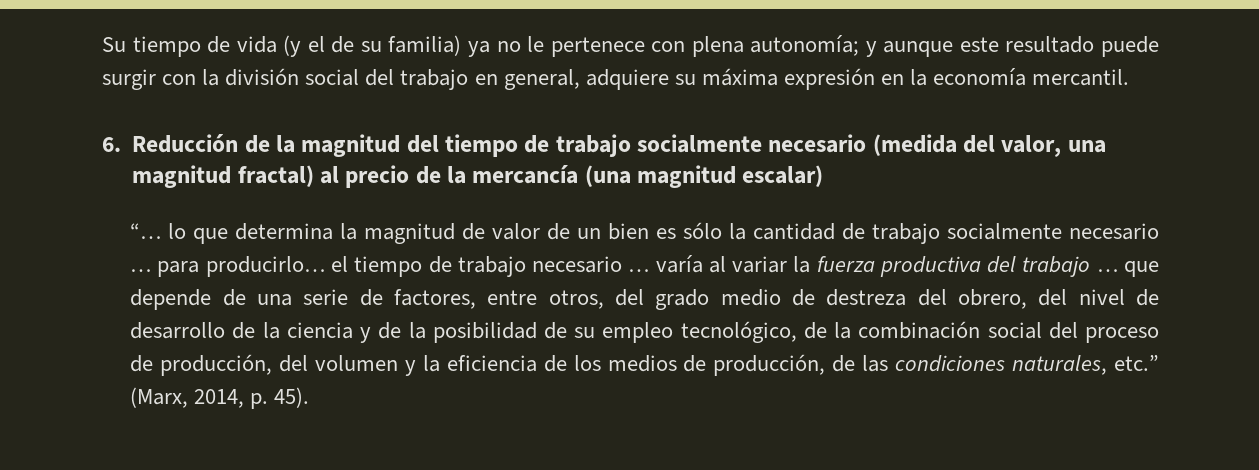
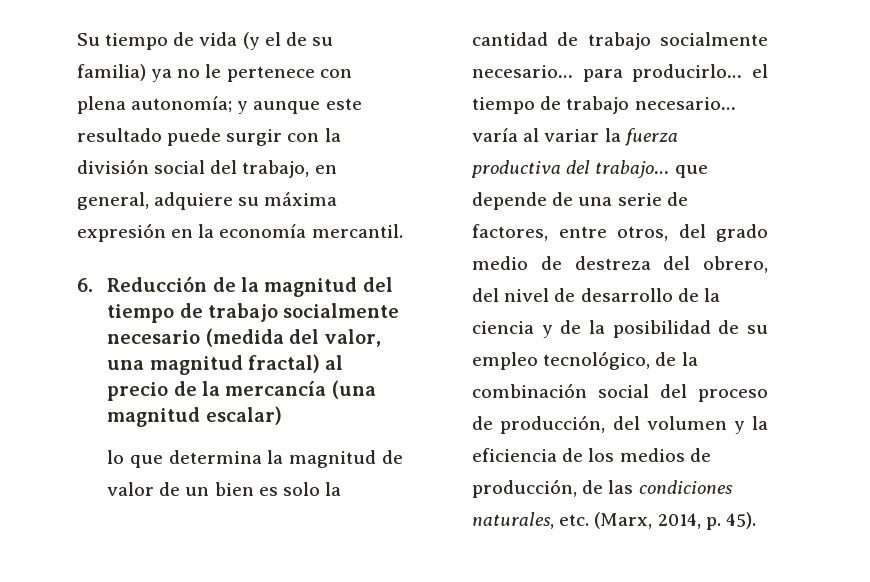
- Su tiempo de vida (y el de su familia) ya no le pertenece con plena autonomía; y aunque este resultado puede surgir con la división social del trabajo en general, adquiere su máxima expresión en la economía mercantil.
+ Su tiempo de vida (y el de su familia) ya no le pertenece con plena autonomía; y aunque este resultado puede surgir con la división social del trabajo, en general, adquiere su máxima expresión en la economía mercantil.
- “… lo que determina la magnitud de valor de un bien es sólo la cantidad de trabajo socialmente necesario … para producirlo… el tiempo de trabajo necesario … varía al variar la fuerza productiva del trabajo … que depende de una serie de factores, entre otros, del grado medio de destreza del obrero, del nivel de desarrollo de la ciencia y de la posibilidad de su empleo tecnológico, de la combinación social del proceso de producción, del volumen y la eficiencia de los medios de producción, de las condiciones naturales, etc.” (Marx, 2014, p. 45).
+ lo que determina la magnitud de valor de un bien es solo la cantidad de trabajo socialmente necesario… para producirlo… el tiempo de trabajo necesario… varía al variar la fuerza productiva del trabajo… que depende de una serie de factores, entre otros, del grado medio de destreza del obrero, del nivel de desarrollo de la ciencia y de la posibilidad de su empleo tecnológico, de la combinación social del proceso de producción, del volumen y la eficiencia de los medios de producción, de las condiciones naturales, etc. (Marx, 2014, p. 45).

